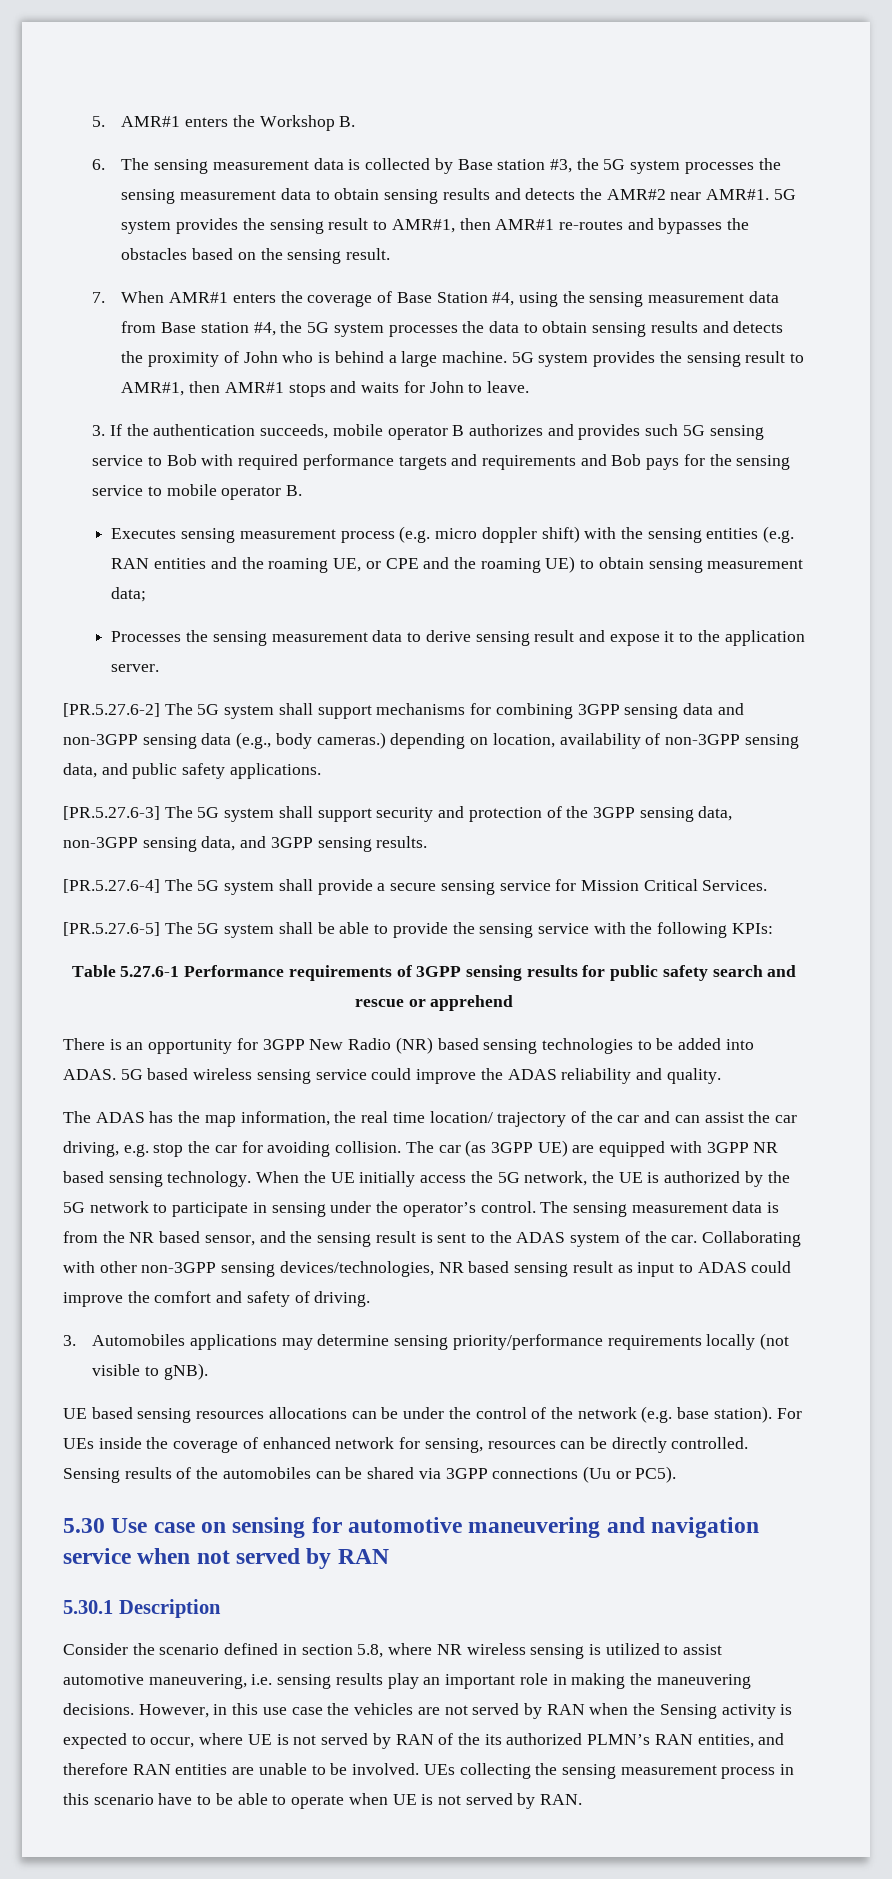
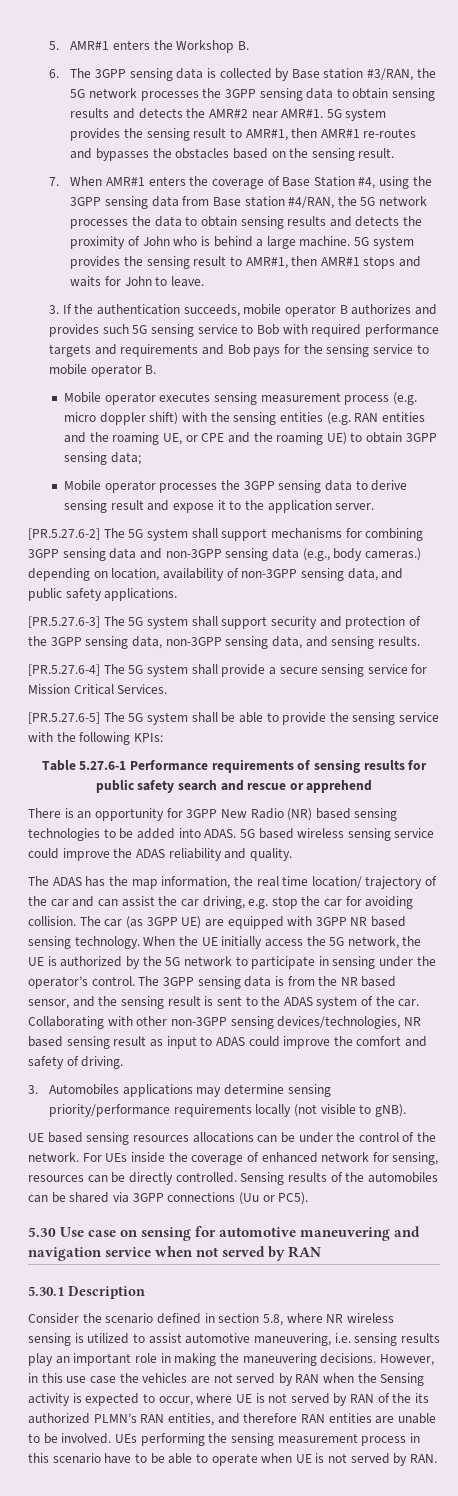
- 6. The sensing measurement data is collected by Base station #3, the 5G system processes the sensing measurement data to obtain sensing results and detects the AMR#2 near AMR#1.
+ 6. The 3GPP sensing data is collected by Base station #3/RAN, the 5G network processes the 3GPP sensing data to obtain sensing results and detects the AMR#2 near AMR#1.
- 7. When AMR#1 enters the coverage of Base Station #4, using the sensing measurement data from Base station #4, the 5G system processes the data to obtain sensing results and detects the proximity of John who is behind a large machine.
+ 7. When AMR#1 enters the coverage of Base Station #4, using the 3GPP sensing data from Base station #4/RAN, the 5G network processes the data to obtain sensing results and detects the proximity of John who is behind a large machine.
- Executes sensing measurement process (e.g. micro doppler shift) with the sensing entities (e.g. RAN entities and the roaming UE, or CPE and the roaming UE) to obtain sensing measurement data;
+ Mobile operator executes sensing measurement process (e.g. micro doppler shift) with the sensing entities (e.g. RAN entities and the roaming UE, or CPE and the roaming UE) to obtain 3GPP sensing data;
- Processes the sensing measurement data to derive sensing result and expose it to the application server.
+ Mobile operator processes the 3GPP sensing data to derive sensing result and expose it to the application server.
- [PR.5.27.6-3] The 5G system shall support security and protection of the 3GPP sensing data, non-3GPP sensing data, and 3GPP sensing results.
+ [PR.5.27.6-3] The 5G system shall support security and protection of the 3GPP sensing data, non-3GPP sensing data, and sensing results.
- Table 5.27.6-1 Performance requirements of 3GPP sensing results for public safety search and rescue or apprehend
+ Table 5.27.6-1 Performance requirements of sensing results for public safety search and rescue or apprehend
- The sensing measurement data is from the NR based sensor, and the sensing result is sent to the ADAS system of the car.
+ The 3GPP sensing data is from the NR based sensor, and the sensing result is sent to the ADAS system of the car.
- UE based sensing resources allocations can be under the control of the network (e.g. base station).
+ UE based sensing resources allocations can be under the control of the network.
- UEs collecting the sensing measurement process in this scenario have to be able to operate when UE is not served by RAN.
+ UEs performing the sensing measurement process in this scenario have to be able to operate when UE is not served by RAN.

